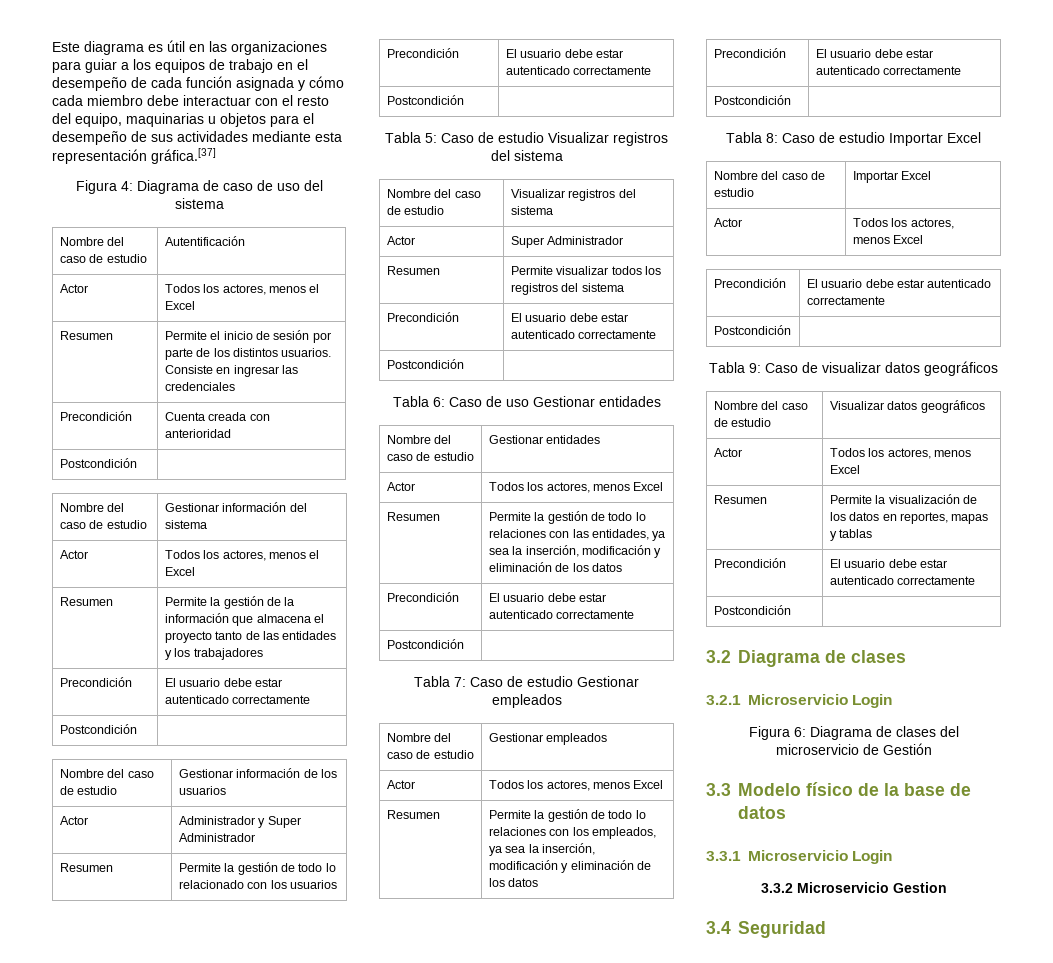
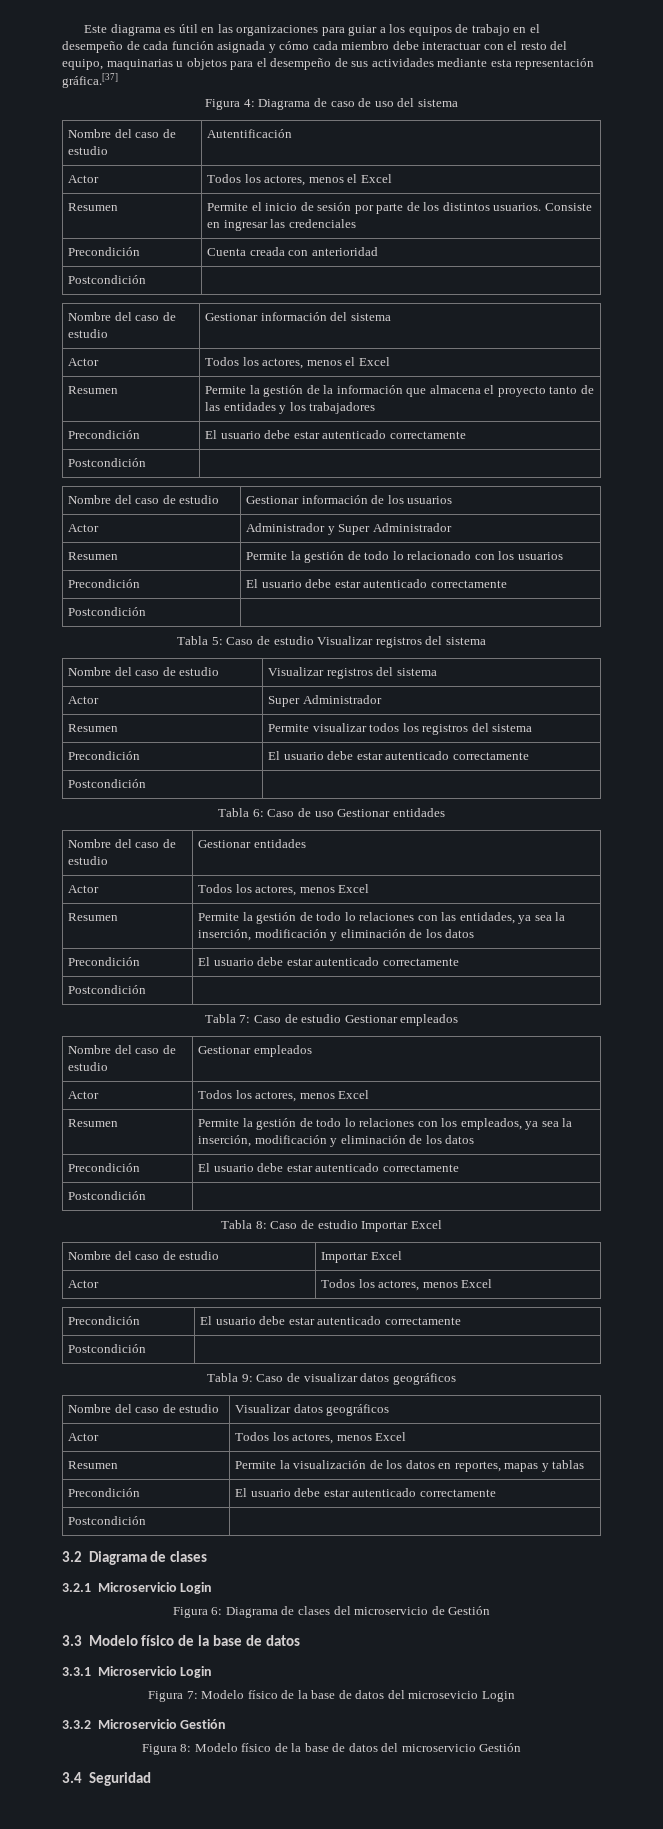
- 3.3.2 Microservicio Gestion
+ Figura 7: Modelo físico de la base de datos del microsevicio Login
+ 3.3.2 Microservicio Gestión
+ Figura 8: Modelo físico de la base de datos del microservicio Gestión

